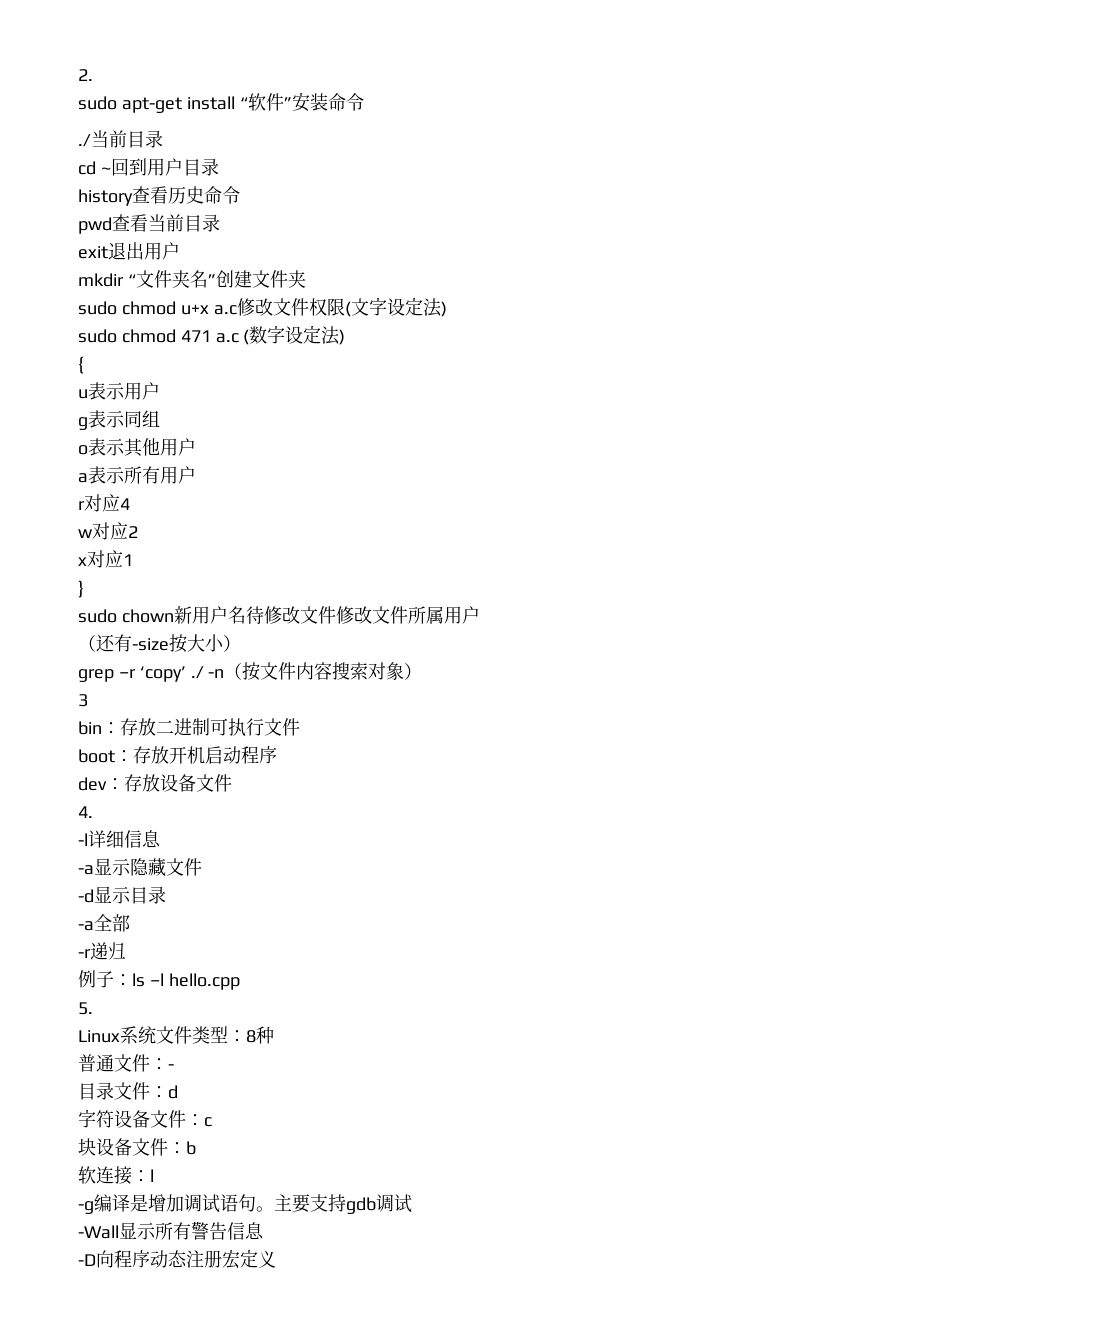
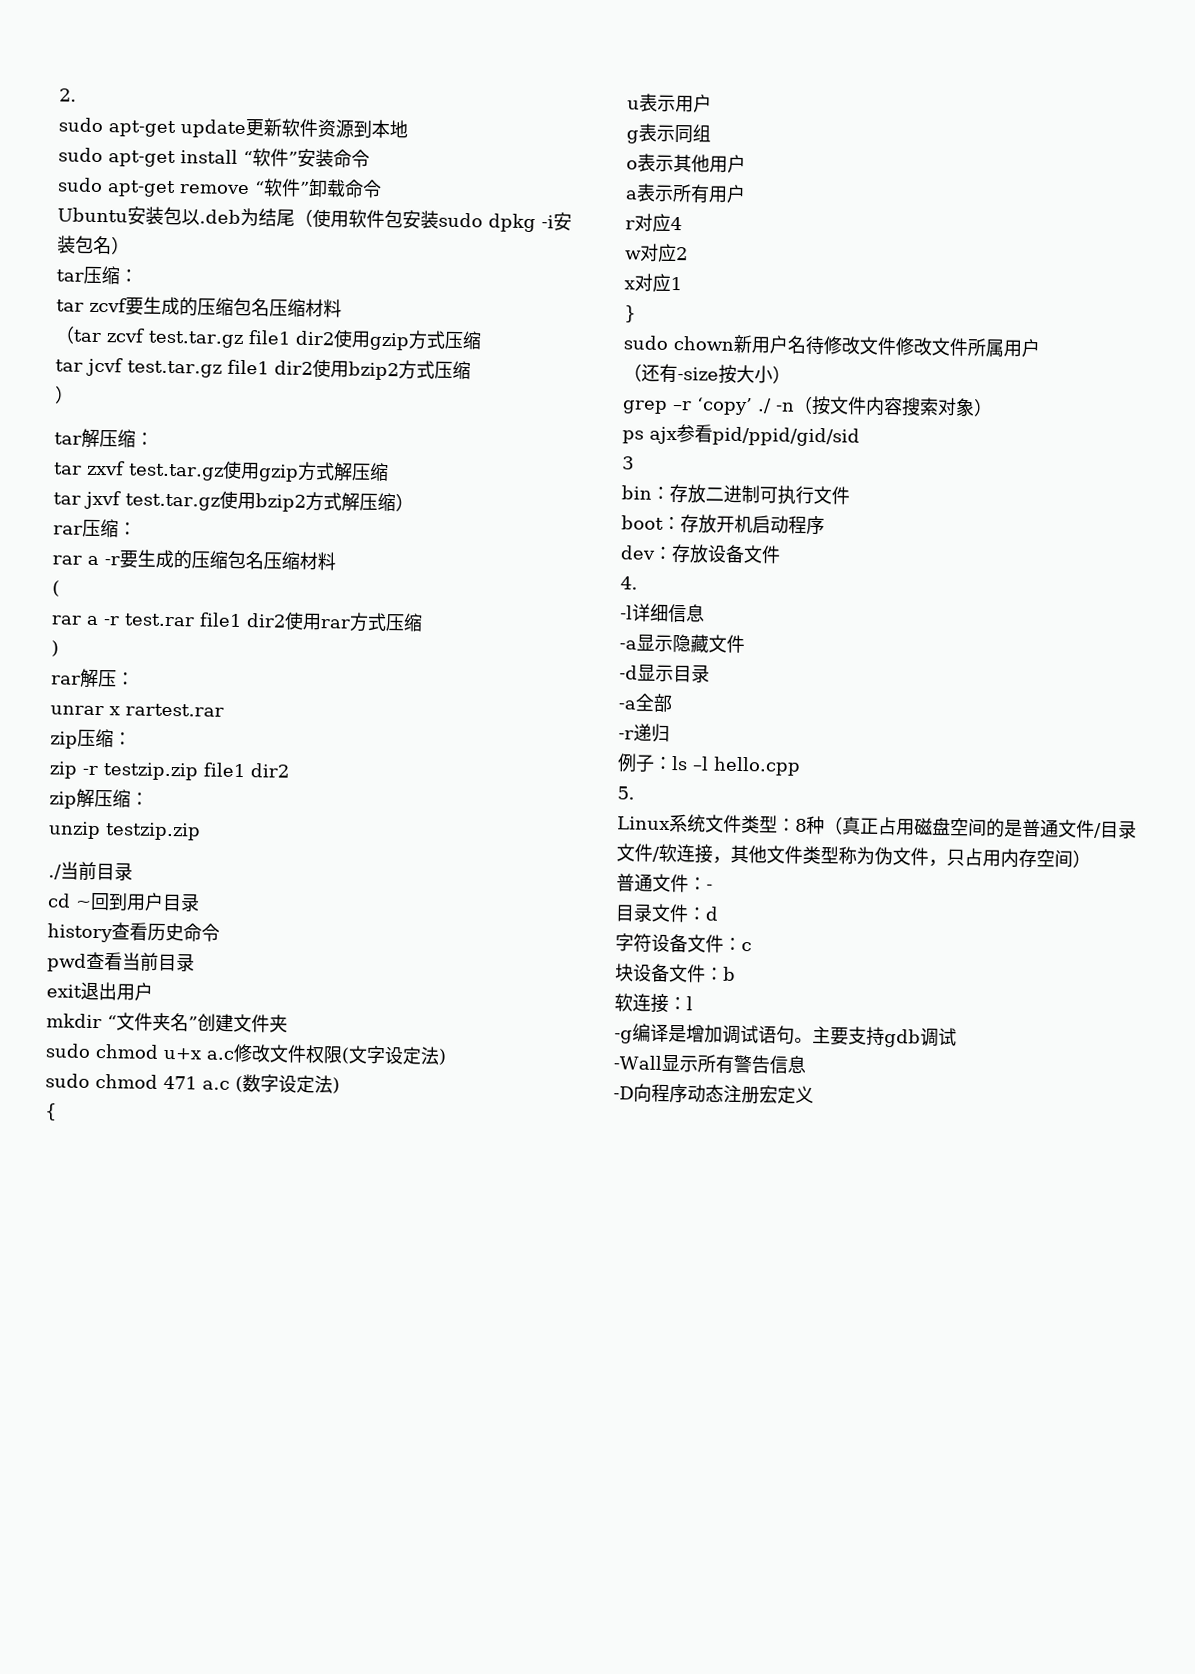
+ sudo apt-get update更新软件资源到本地
+ sudo apt-get remove “软件”卸载命令
+ Ubuntu安装包以.deb为结尾（使用软件包安装sudo dpkg -i安装包名）
+ tar压缩：
+ tar zcvf要生成的压缩包名压缩材料
+ （tar zcvf test.tar.gz file1 dir2使用gzip方式压缩
+ tar jcvf test.tar.gz file1 dir2使用bzip2方式压缩
+ ）
+ tar解压缩：
+ tar zxvf test.tar.gz使用gzip方式解压缩
+ tar jxvf test.tar.gz使用bzip2方式解压缩）
+ rar压缩：
+ rar a -r要生成的压缩包名压缩材料
+ (
+ rar a -r test.rar file1 dir2使用rar方式压缩
+ )
+ rar解压：
+ unrar x rartest.rar
+ zip压缩：
+ zip -r testzip.zip file1 dir2
+ zip解压缩：
+ unzip testzip.zip
+ ps ajx参看pid/ppid/gid/sid
- Linux系统文件类型：8种
+ Linux系统文件类型：8种（真正占用磁盘空间的是普通文件/目录文件/软连接，其他文件类型称为伪文件，只占用内存空间）

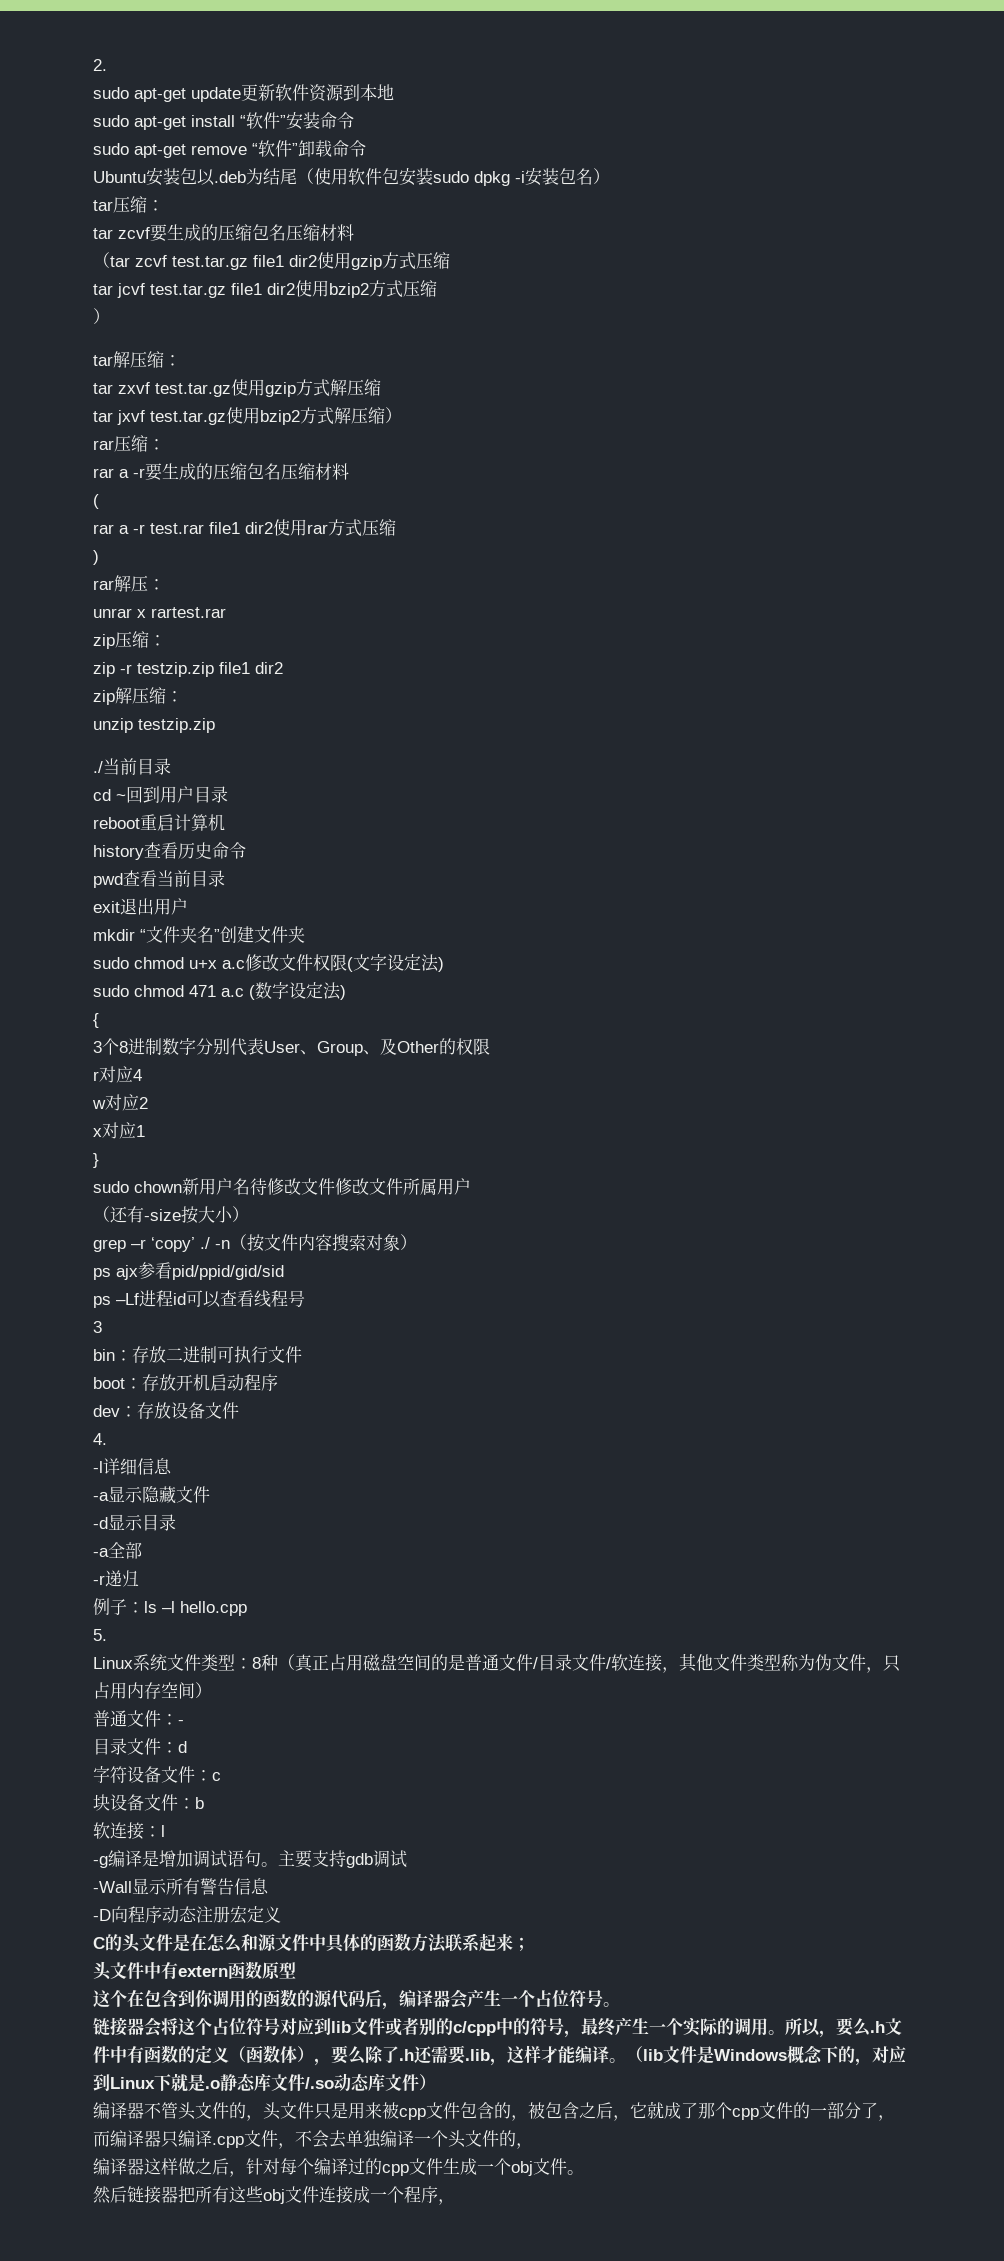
+ reboot重启计算机
- u表示用户
- g表示同组
- o表示其他用户
- a表示所有用户
+ 3个8进制数字分别代表User、Group、及Other的权限
+ ps –Lf进程id可以查看线程号
+ C的头文件是在怎么和源文件中具体的函数方法联系起来；
+ 头文件中有extern函数原型
+ 这个在包含到你调用的函数的源代码后，编译器会产生一个占位符号。
+ 链接器会将这个占位符号对应到lib文件或者别的c/cpp中的符号，最终产生一个实际的调用。所以，要么.h文件中有函数的定义（函数体），要么除了.h还需要.lib，这样才能编译。（lib文件是Windows概念下的，对应到Linux下就是.o静态库文件/.so动态库文件）
+ 编译器不管头文件的，头文件只是用来被cpp文件包含的，被包含之后，它就成了那个cpp文件的一部分了，而编译器只编译.cpp文件，不会去单独编译一个头文件的，
+ 编译器这样做之后，针对每个编译过的cpp文件生成一个obj文件。
+ 然后链接器把所有这些obj文件连接成一个程序，

